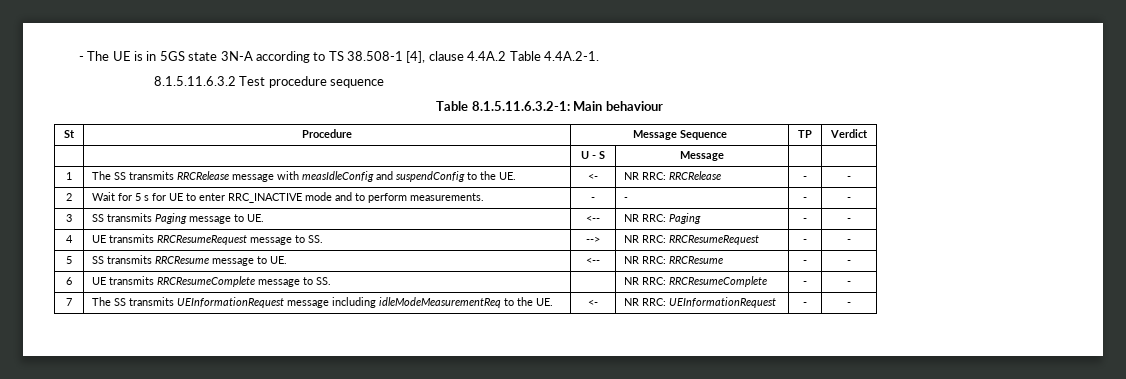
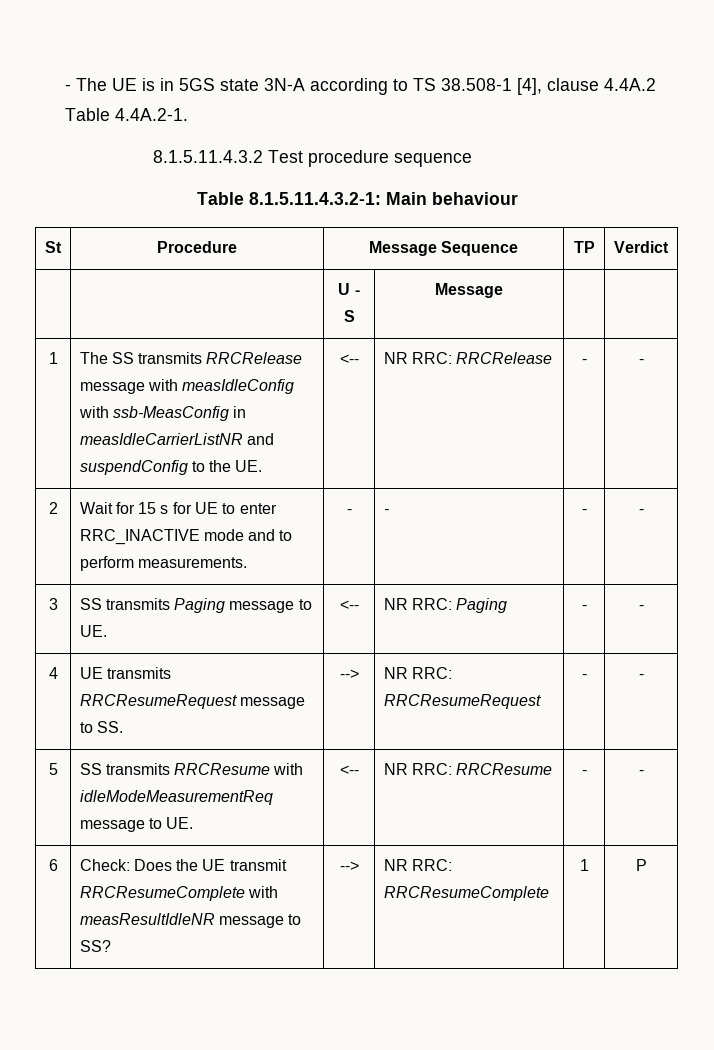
- 8.1.5.11.6.3.2 Test procedure sequence
+ 8.1.5.11.4.3.2 Test procedure sequence
- Table 8.1.5.11.6.3.2-1: Main behaviour
+ Table 8.1.5.11.4.3.2-1: Main behaviour
- 1 | The SS transmits RRCRelease message with measIdleConfig and suspendConfig to the UE. | <- | NR RRC: RRCRelease | - | -
+ 1 | The SS transmits RRCRelease message with measIdleConfig with ssb-MeasConfig in measIdleCarrierListNR and suspendConfig to the UE. | <-- | NR RRC: RRCRelease | - | -
- 2 | Wait for 5 s for UE to enter RRC_INACTIVE mode and to perform measurements. | - | - | - | -
+ 2 | Wait for 15 s for UE to enter RRC_INACTIVE mode and to perform measurements. | - | - | - | -
- 5 | SS transmits RRCResume message to UE. | <-- | NR RRC: RRCResume | - | -
+ 5 | SS transmits RRCResume with idleModeMeasurementReq message to UE. | <-- | NR RRC: RRCResume | - | -
- 6 | UE transmits RRCResumeComplete message to SS. | | NR RRC: RRCResumeComplete | - | -
- 7 | The SS transmits UEInformationRequest message including idleModeMeasurementReq to the UE. | <- | NR RRC: UEInformationRequest | - | -
+ 6 | Check: Does the UE transmit RRCResumeComplete with measResultIdleNR message to SS? | --> | NR RRC: RRCResumeComplete | 1 | P

